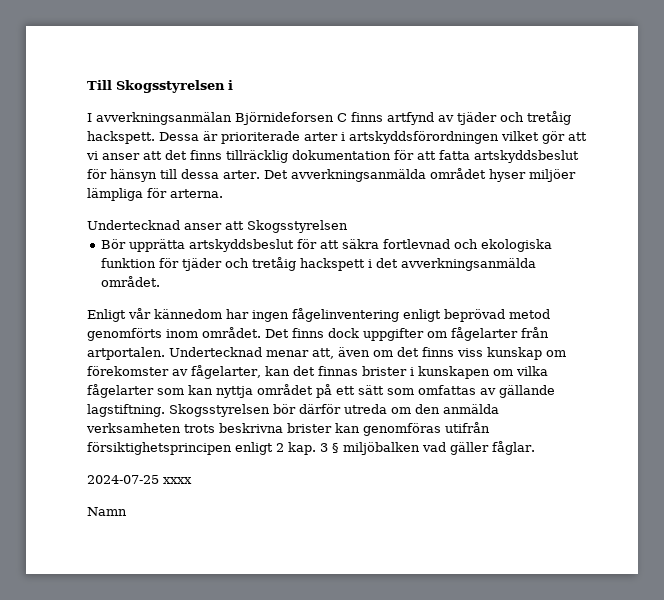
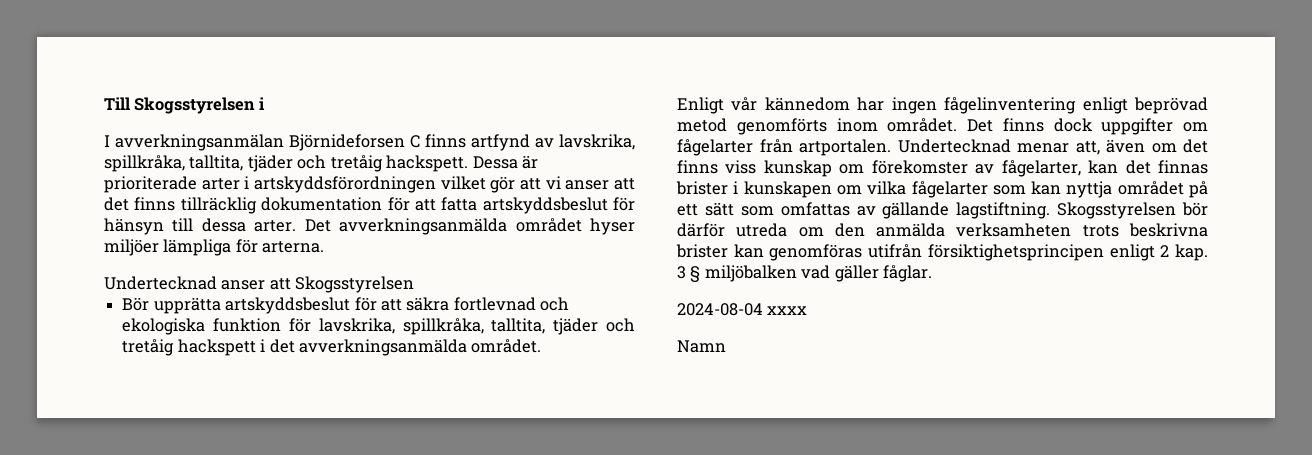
- I avverkningsanmälan Björnideforsen C finns artfynd av tjäder och tretåig hackspett.
+ I avverkningsanmälan Björnideforsen C finns artfynd av lavskrika, spillkråka, talltita, tjäder och tretåig hackspett.
- Bör upprätta artskyddsbeslut för att säkra fortlevnad och ekologiska funktion för tjäder och tretåig hackspett i det avverkningsanmälda området.
+ Bör upprätta artskyddsbeslut för att säkra fortlevnad och ekologiska funktion för lavskrika, spillkråka, talltita, tjäder och tretåig hackspett i det avverkningsanmälda området.
- 2024-07-25 xxxx
+ 2024-08-04 xxxx

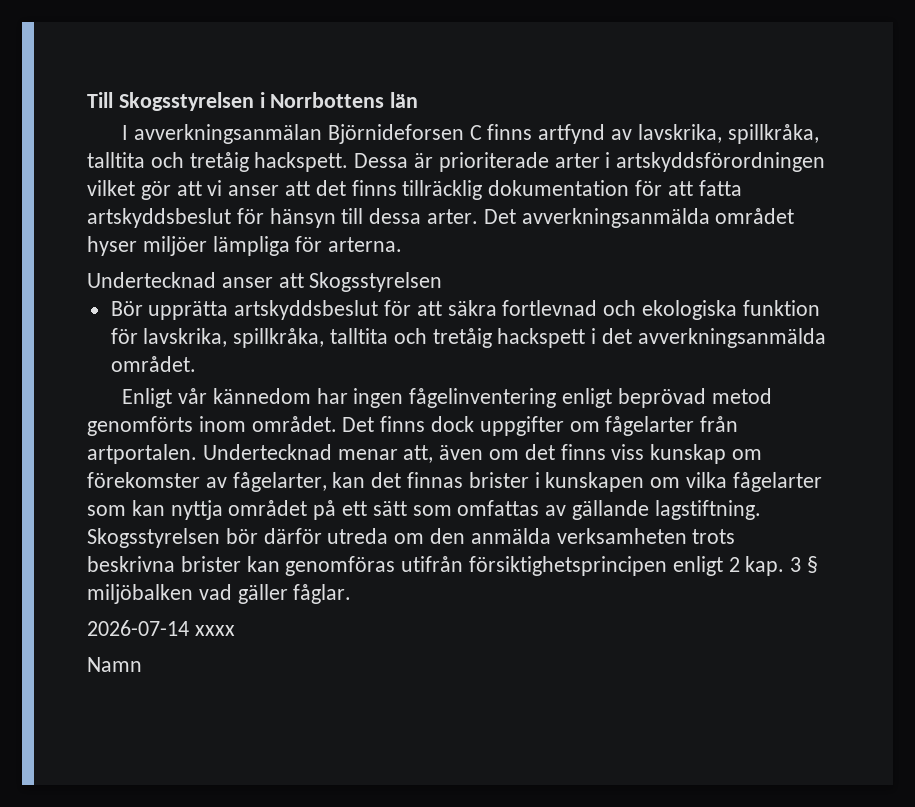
- Till Skogsstyrelsen i
+ Till Skogsstyrelsen i Norrbottens län
- I avverkningsanmälan Björnideforsen C finns artfynd av lavskrika, spillkråka, talltita, tjäder och tretåig hackspett.
+ I avverkningsanmälan Björnideforsen C finns artfynd av lavskrika, spillkråka, talltita och tretåig hackspett.
- Bör upprätta artskyddsbeslut för att säkra fortlevnad och ekologiska funktion för lavskrika, spillkråka, talltita, tjäder och tretåig hackspett i det avverkningsanmälda området.
+ Bör upprätta artskyddsbeslut för att säkra fortlevnad och ekologiska funktion för lavskrika, spillkråka, talltita och tretåig hackspett i det avverkningsanmälda området.
- 2024-08-04 xxxx
+ 2026-07-14 xxxx

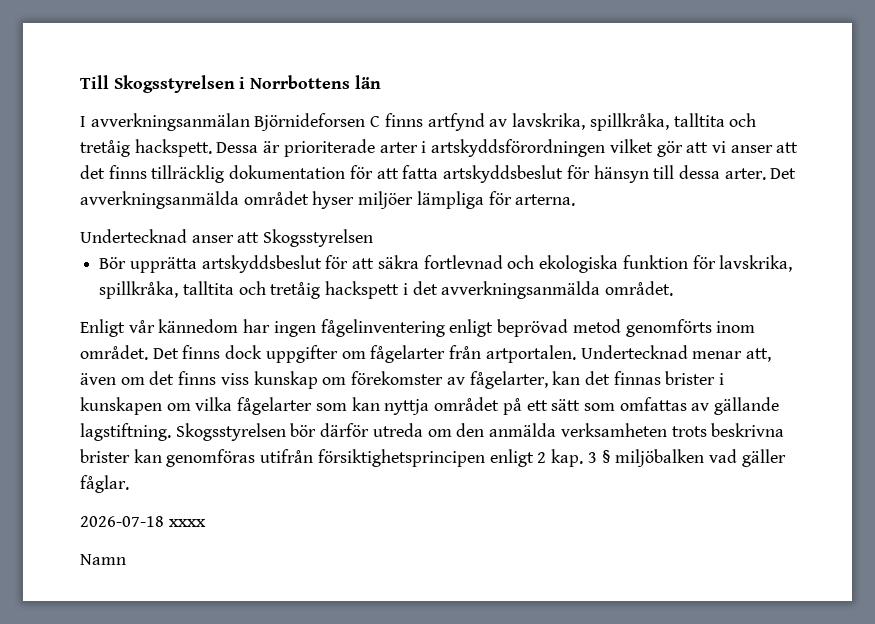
- 2026-07-14 xxxx
+ 2026-07-18 xxxx

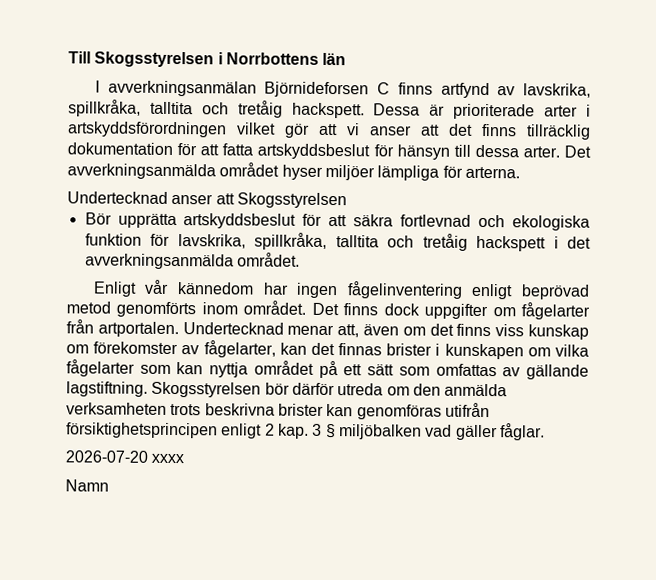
- 2026-07-18 xxxx
+ 2026-07-20 xxxx

